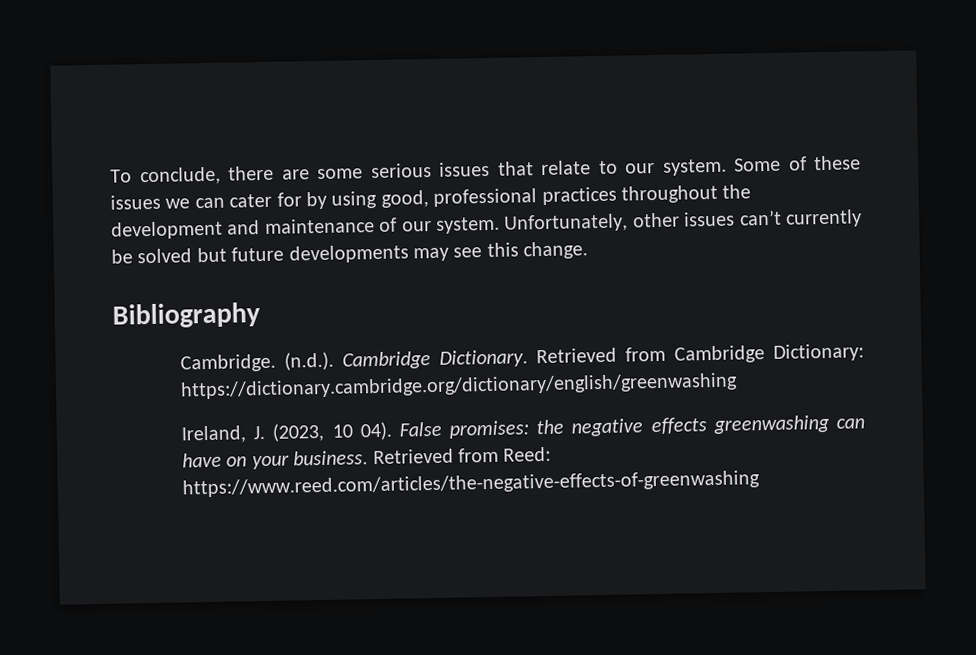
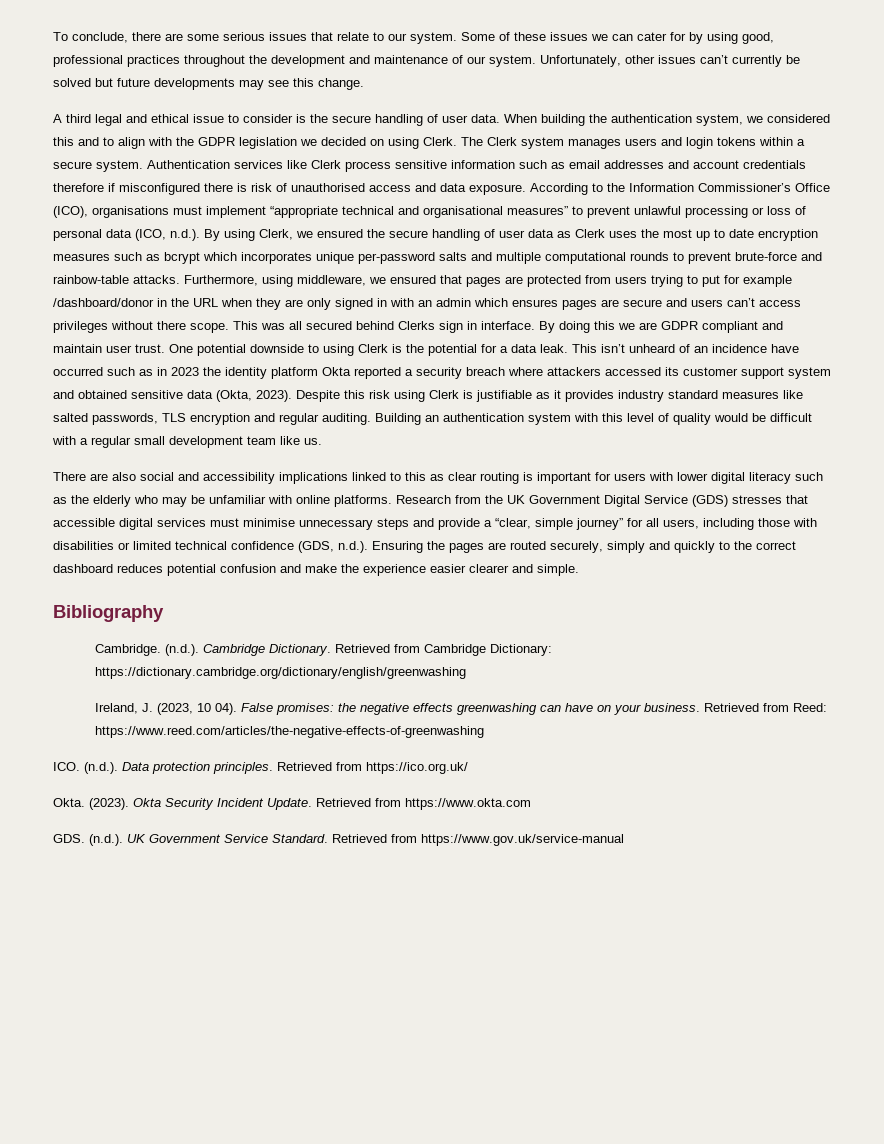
+ A third legal and ethical issue to consider is the secure handling of user data. When building the authentication system, we considered this and to align with the GDPR legislation we decided on using Clerk. The Clerk system manages users and login tokens within a secure system. Authentication services like Clerk process sensitive information such as email addresses and account credentials therefore if misconfigured there is risk of unauthorised access and data exposure. According to the Information Commissioner’s Office (ICO), organisations must implement “appropriate technical and organisational measures” to prevent unlawful processing or loss of personal data (ICO, n.d.). By using Clerk, we ensured the secure handling of user data as Clerk uses the most up to date encryption measures such as bcrypt which incorporates unique per-password salts and multiple computational rounds to prevent brute-force and rainbow-table attacks. Furthermore, using middleware, we ensured that pages are protected from users trying to put for example /dashboard/donor in the URL when they are only signed in with an admin which ensures pages are secure and users can’t access privileges without there scope. This was all secured behind Clerks sign in interface. By doing this we are GDPR compliant and maintain user trust. One potential downside to using Clerk is the potential for a data leak. This isn’t unheard of an incidence have occurred such as in 2023 the identity platform Okta reported a security breach where attackers accessed its customer support system and obtained sensitive data (Okta, 2023). Despite this risk using Clerk is justifiable as it provides industry standard measures like salted passwords, TLS encryption and regular auditing. Building an authentication system with this level of quality would be difficult with a regular small development team like us.
+ There are also social and accessibility implications linked to this as clear routing is important for users with lower digital literacy such as the elderly who may be unfamiliar with online platforms. Research from the UK Government Digital Service (GDS) stresses that accessible digital services must minimise unnecessary steps and provide a “clear, simple journey” for all users, including those with disabilities or limited technical confidence (GDS, n.d.). Ensuring the pages are routed securely, simply and quickly to the correct dashboard reduces potential confusion and make the experience easier clearer and simple.
+ ICO. (n.d.). Data protection principles. Retrieved from https://ico.org.uk/
+ Okta. (2023). Okta Security Incident Update. Retrieved from https://www.okta.com
+ GDS. (n.d.). UK Government Service Standard. Retrieved from https://www.gov.uk/service-manual

